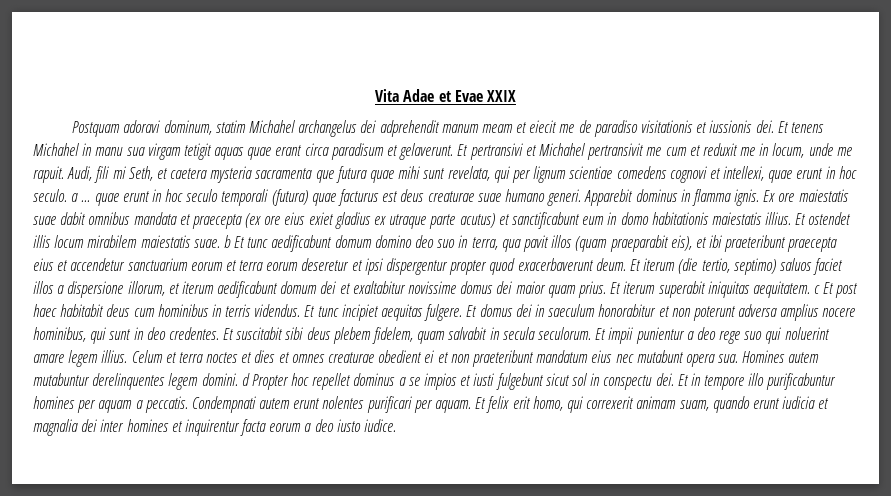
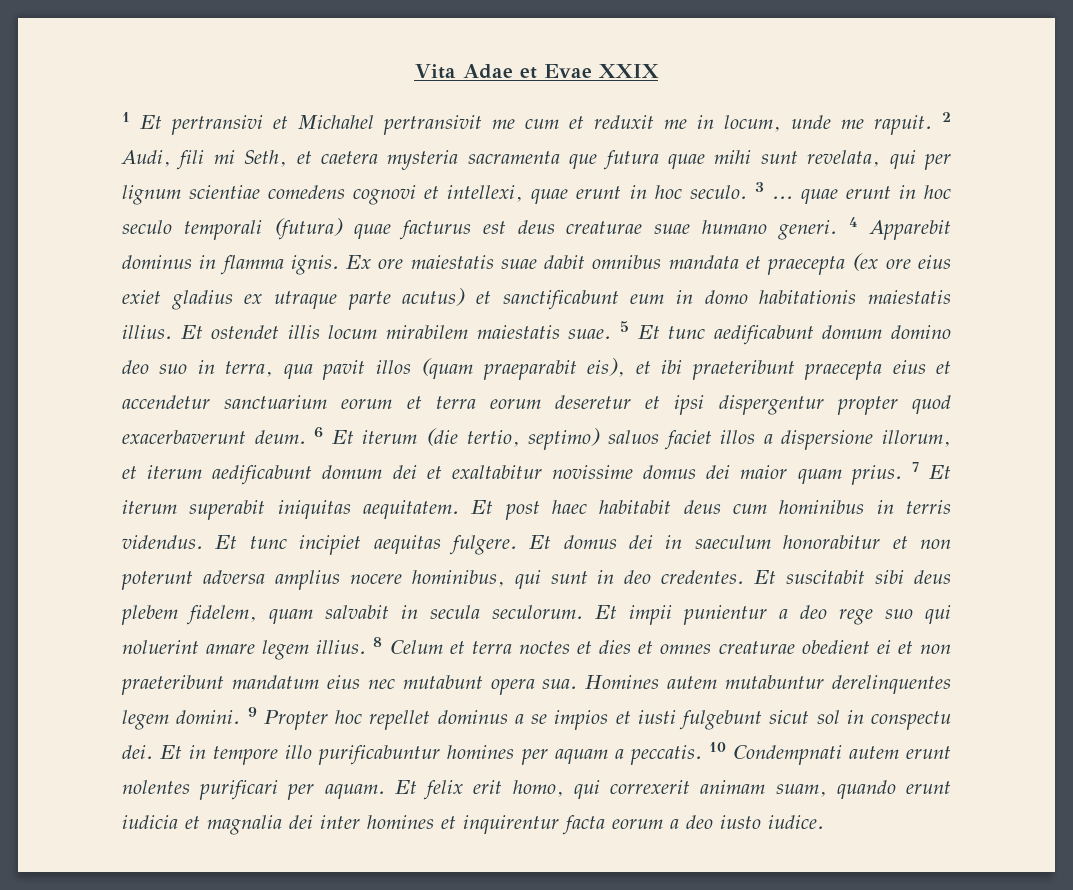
- Postquam adoravi dominum, statim Michahel archangelus dei adprehendit manum meam et eiecit me de paradiso visitationis et iussionis dei. Et tenens Michahel in manu sua virgam tetigit aquas quae erant circa paradisum et gelaverunt. Et pertransivi et Michahel pertransivit me cum et reduxit me in locum, unde me rapuit.
+ 1 Et pertransivi et Michahel pertransivit me cum et reduxit me in locum, unde me rapuit.
- Audi, fili mi Seth, et caetera mysteria sacramenta que futura quae mihi sunt revelata, qui per lignum scientiae comedens cognovi et intellexi, quae erunt in hoc seculo. a ... quae erunt in hoc seculo temporali (futura) quae facturus est deus creaturae suae humano generi.
+ 2 Audi, fili mi Seth, et caetera mysteria sacramenta que futura quae mihi sunt revelata, qui per lignum scientiae comedens cognovi et intellexi, quae erunt in hoc seculo. 3 ... quae erunt in hoc seculo temporali (futura) quae facturus est deus creaturae suae humano generi.
- Apparebit dominus in flamma ignis.
+ 4 Apparebit dominus in flamma ignis.
- Et ostendet illis locum mirabilem maiestatis suae. b Et tunc aedificabunt domum domino deo suo in terra, qua pavit illos (quam praeparabit eis), et ibi praeteribunt praecepta eius et accendetur sanctuarium eorum et terra eorum deseretur et ipsi dispergentur propter quod exacerbaverunt deum.
+ Et ostendet illis locum mirabilem maiestatis suae. 5 Et tunc aedificabunt domum domino deo suo in terra, qua pavit illos (quam praeparabit eis), et ibi praeteribunt praecepta eius et accendetur sanctuarium eorum et terra eorum deseretur et ipsi dispergentur propter quod exacerbaverunt deum.
- Et iterum (die tertio, septimo) saluos faciet illos a dispersione illorum, et iterum aedificabunt domum dei et exaltabitur novissime domus dei maior quam prius.
+ 6 Et iterum (die tertio, septimo) saluos faciet illos a dispersione illorum, et iterum aedificabunt domum dei et exaltabitur novissime domus dei maior quam prius.
- Et iterum superabit iniquitas aequitatem. c Et post haec habitabit deus cum hominibus in terris videndus.
+ 7 Et iterum superabit iniquitas aequitatem. Et post haec habitabit deus cum hominibus in terris videndus.
- Celum et terra noctes et dies et omnes creaturae obedient ei et non praeteribunt mandatum eius nec mutabunt opera sua.
+ 8 Celum et terra noctes et dies et omnes creaturae obedient ei et non praeteribunt mandatum eius nec mutabunt opera sua.
- Homines autem mutabuntur derelinquentes legem domini. d Propter hoc repellet dominus a se impios et iusti fulgebunt sicut sol in conspectu dei.
+ Homines autem mutabuntur derelinquentes legem domini. 9 Propter hoc repellet dominus a se impios et iusti fulgebunt sicut sol in conspectu dei.
- Condempnati autem erunt nolentes purificari per aquam.
+ 10 Condempnati autem erunt nolentes purificari per aquam.

